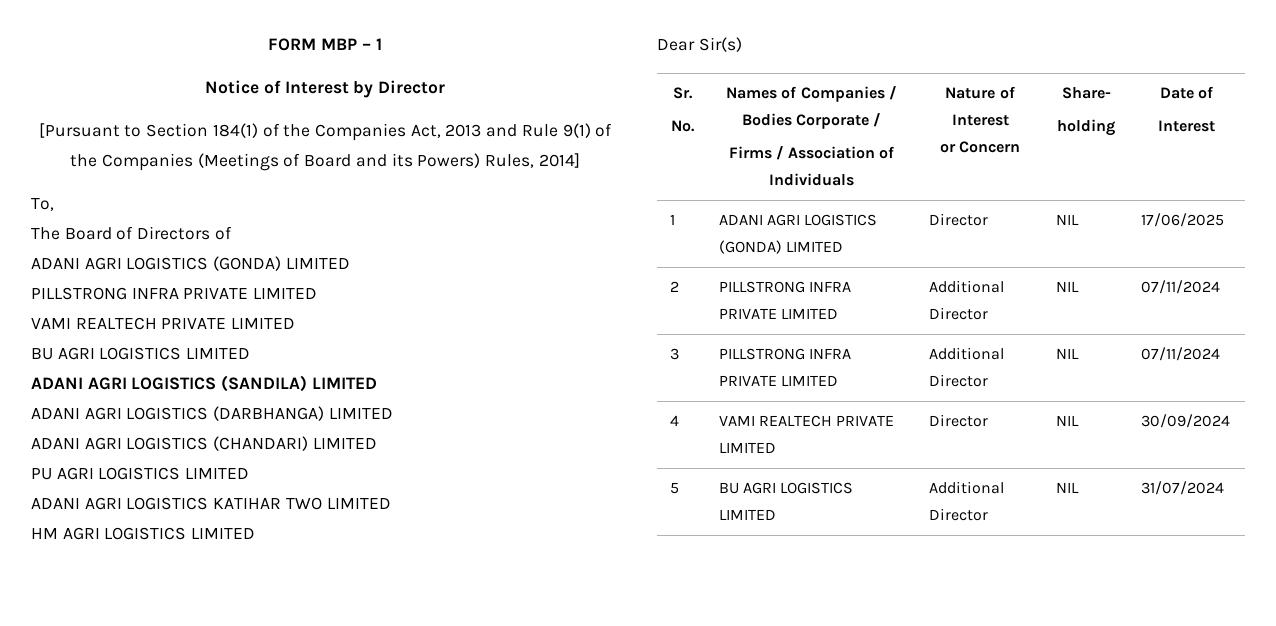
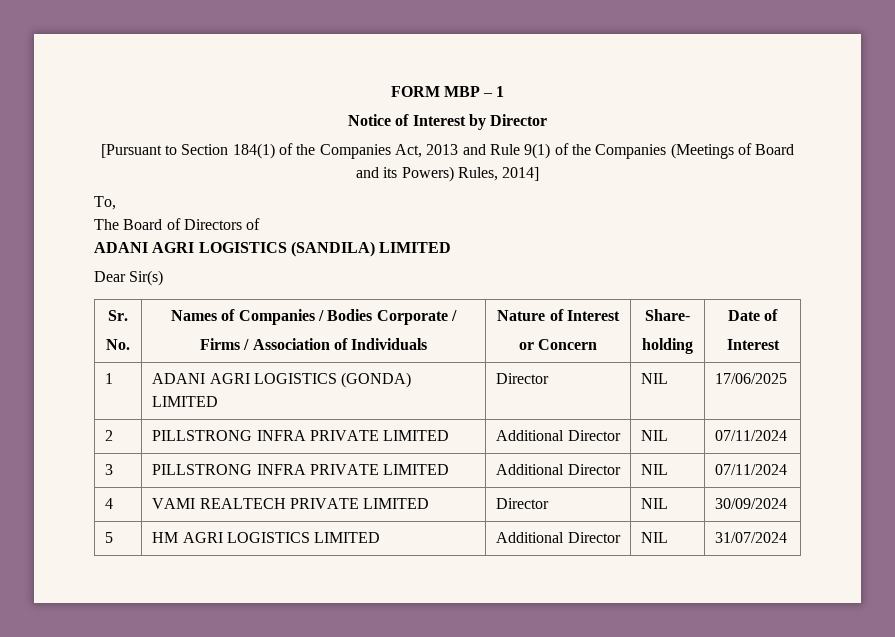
  The Board of Directors of
- ADANI AGRI LOGISTICS (GONDA) LIMITED
- PILLSTRONG INFRA PRIVATE LIMITED
- VAMI REALTECH PRIVATE LIMITED
- BU AGRI LOGISTICS LIMITED
- ADANI AGRI LOGISTICS (DARBHANGA) LIMITED
- ADANI AGRI LOGISTICS (CHANDARI) LIMITED
- PU AGRI LOGISTICS LIMITED
- ADANI AGRI LOGISTICS KATIHAR TWO LIMITED
- HM AGRI LOGISTICS LIMITED
- 5 | BU AGRI LOGISTICS LIMITED | Additional Director | NIL | 31/07/2024
+ 5 | HM AGRI LOGISTICS LIMITED | Additional Director | NIL | 31/07/2024

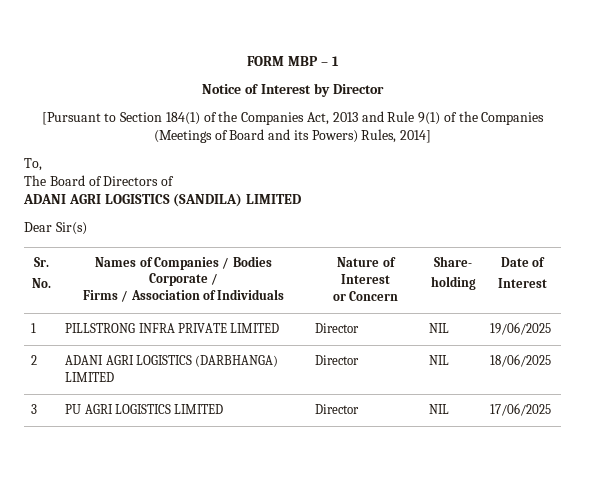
- 1 | ADANI AGRI LOGISTICS (GONDA) LIMITED | Director | NIL | 17/06/2025
- 2 | PILLSTRONG INFRA PRIVATE LIMITED | Additional Director | NIL | 07/11/2024
- 3 | PILLSTRONG INFRA PRIVATE LIMITED | Additional Director | NIL | 07/11/2024
- 4 | VAMI REALTECH PRIVATE LIMITED | Director | NIL | 30/09/2024
- 5 | HM AGRI LOGISTICS LIMITED | Additional Director | NIL | 31/07/2024
+ 1 | PILLSTRONG INFRA PRIVATE LIMITED | Director | NIL | 19/06/2025
+ 2 | ADANI AGRI LOGISTICS (DARBHANGA) LIMITED | Director | NIL | 18/06/2025
+ 3 | PU AGRI LOGISTICS LIMITED | Director | NIL | 17/06/2025

